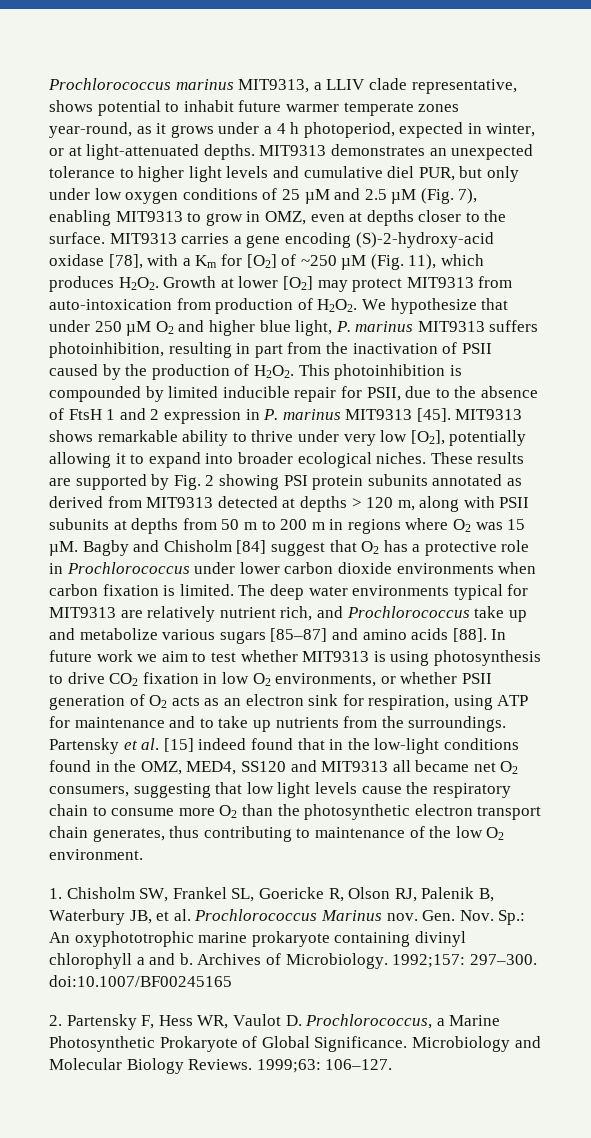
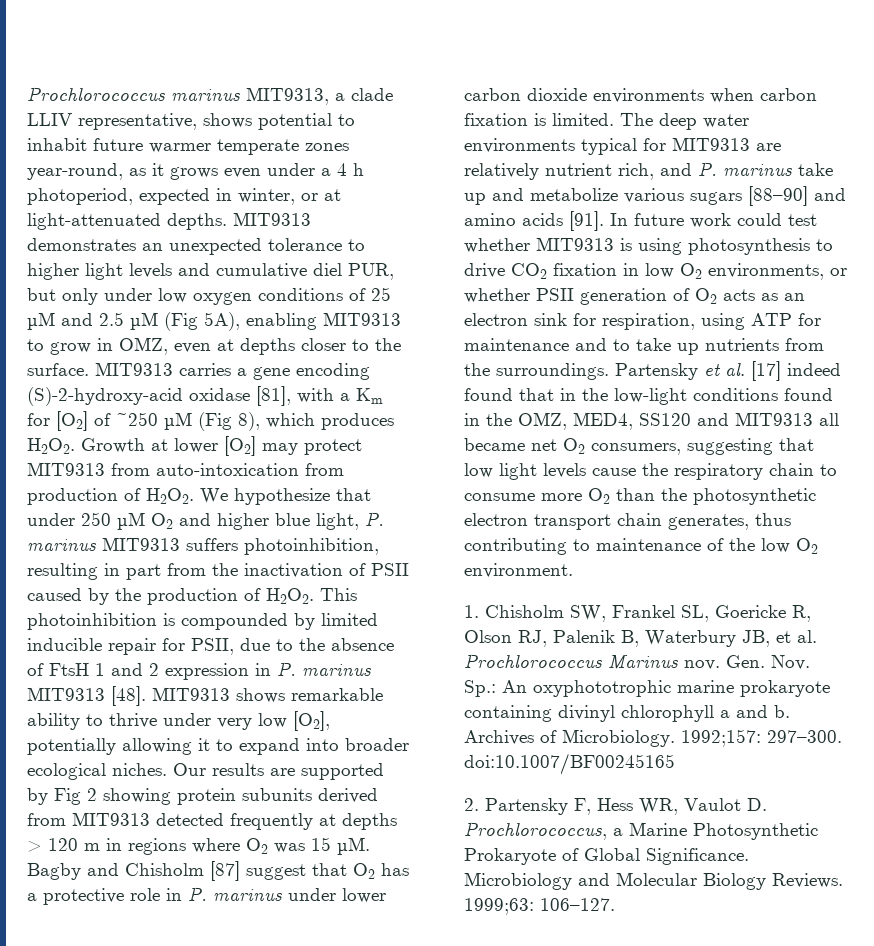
- Prochlorococcus marinus MIT9313, a LLIV clade representative, shows potential to inhabit future warmer temperate zones year-round, as it grows under a 4 h photoperiod, expected in winter, or at light-attenuated depths.
+ Prochlorococcus marinus MIT9313, a clade LLIV representative, shows potential to inhabit future warmer temperate zones year-round, as it grows even under a 4 h photoperiod, expected in winter, or at light-attenuated depths.
- MIT9313 demonstrates an unexpected tolerance to higher light levels and cumulative diel PUR, but only under low oxygen conditions of 25 µM and 2.5 µM (Fig. 7), enabling MIT9313 to grow in OMZ, even at depths closer to the surface.
+ MIT9313 demonstrates an unexpected tolerance to higher light levels and cumulative diel PUR, but only under low oxygen conditions of 25 µM and 2.5 µM (Fig 5A), enabling MIT9313 to grow in OMZ, even at depths closer to the surface.
- MIT9313 carries a gene encoding (S)-2-hydroxy-acid oxidase [78], with a Km for [O2] of ~250 µM (Fig. 11), which produces H2O2.
+ MIT9313 carries a gene encoding (S)-2-hydroxy-acid oxidase [81], with a Km for [O2] of ~250 µM (Fig 8), which produces H2O2.
- This photoinhibition is compounded by limited inducible repair for PSII, due to the absence of FtsH 1 and 2 expression in P. marinus MIT9313 [45].
+ This photoinhibition is compounded by limited inducible repair for PSII, due to the absence of FtsH 1 and 2 expression in P. marinus MIT9313 [48].
- These results are supported by Fig. 2 showing PSI protein subunits annotated as derived from MIT9313 detected at depths > 120 m, along with PSII subunits at depths from 50 m to 200 m in regions where O2 was 15 µM.
+ Our results are supported by Fig 2 showing protein subunits derived from MIT9313 detected frequently at depths > 120 m in regions where O2 was 15 µM.
- Bagby and Chisholm [84] suggest that O2 has a protective role in Prochlorococcus under lower carbon dioxide environments when carbon fixation is limited.
+ Bagby and Chisholm [87] suggest that O2 has a protective role in P. marinus under lower carbon dioxide environments when carbon fixation is limited.
- The deep water environments typical for MIT9313 are relatively nutrient rich, and Prochlorococcus take up and metabolize various sugars [85–87] and amino acids [88].
+ The deep water environments typical for MIT9313 are relatively nutrient rich, and P. marinus take up and metabolize various sugars [88–90] and amino acids [91].
- In future work we aim to test whether MIT9313 is using photosynthesis to drive CO2 fixation in low O2 environments, or whether PSII generation of O2 acts as an electron sink for respiration, using ATP for maintenance and to take up nutrients from the surroundings.
+ In future work could test whether MIT9313 is using photosynthesis to drive CO2 fixation in low O2 environments, or whether PSII generation of O2 acts as an electron sink for respiration, using ATP for maintenance and to take up nutrients from the surroundings.
- Partensky et al. [15] indeed found that in the low-light conditions found in the OMZ, MED4, SS120 and MIT9313 all became net O2 consumers, suggesting that low light levels cause the respiratory chain to consume more O2 than the photosynthetic electron transport chain generates, thus contributing to maintenance of the low O2 environment.
+ Partensky et al. [17] indeed found that in the low-light conditions found in the OMZ, MED4, SS120 and MIT9313 all became net O2 consumers, suggesting that low light levels cause the respiratory chain to consume more O2 than the photosynthetic electron transport chain generates, thus contributing to maintenance of the low O2 environment.

